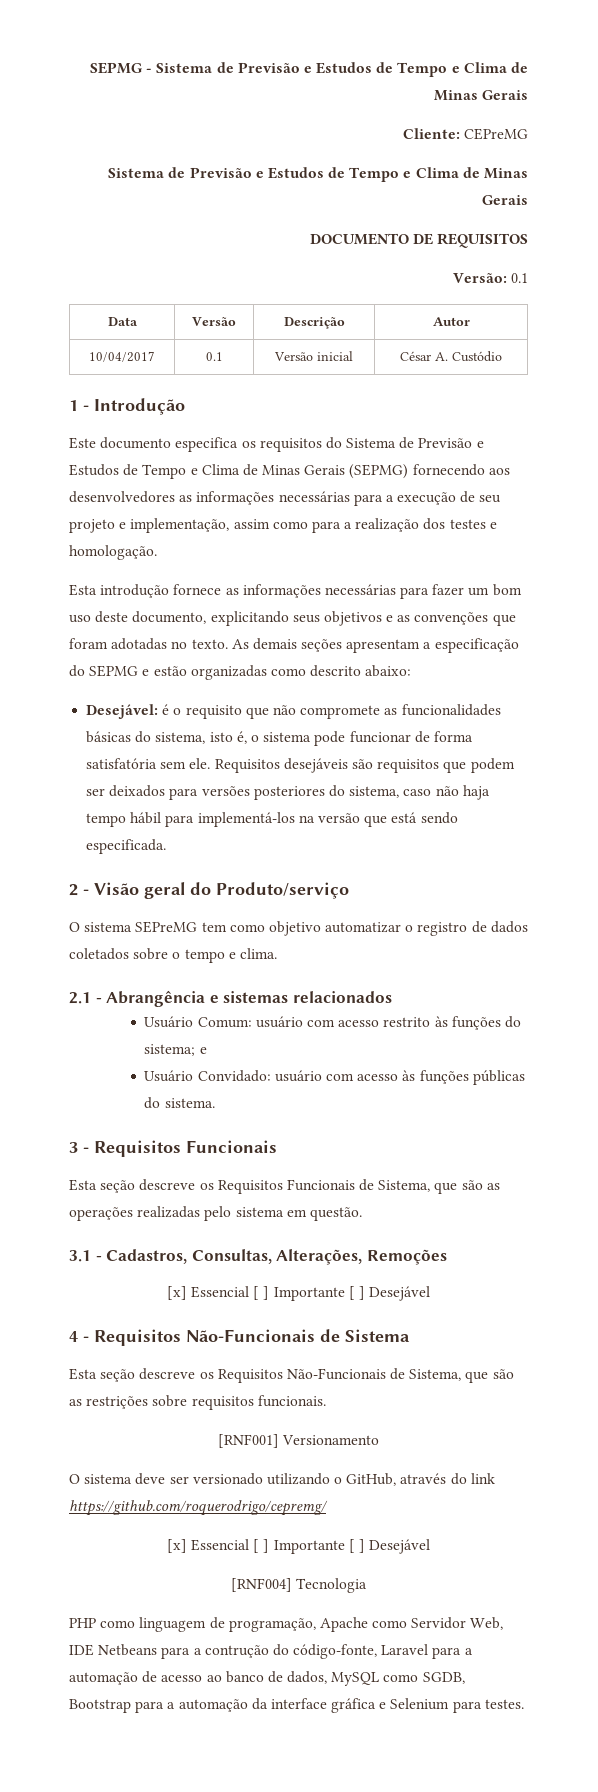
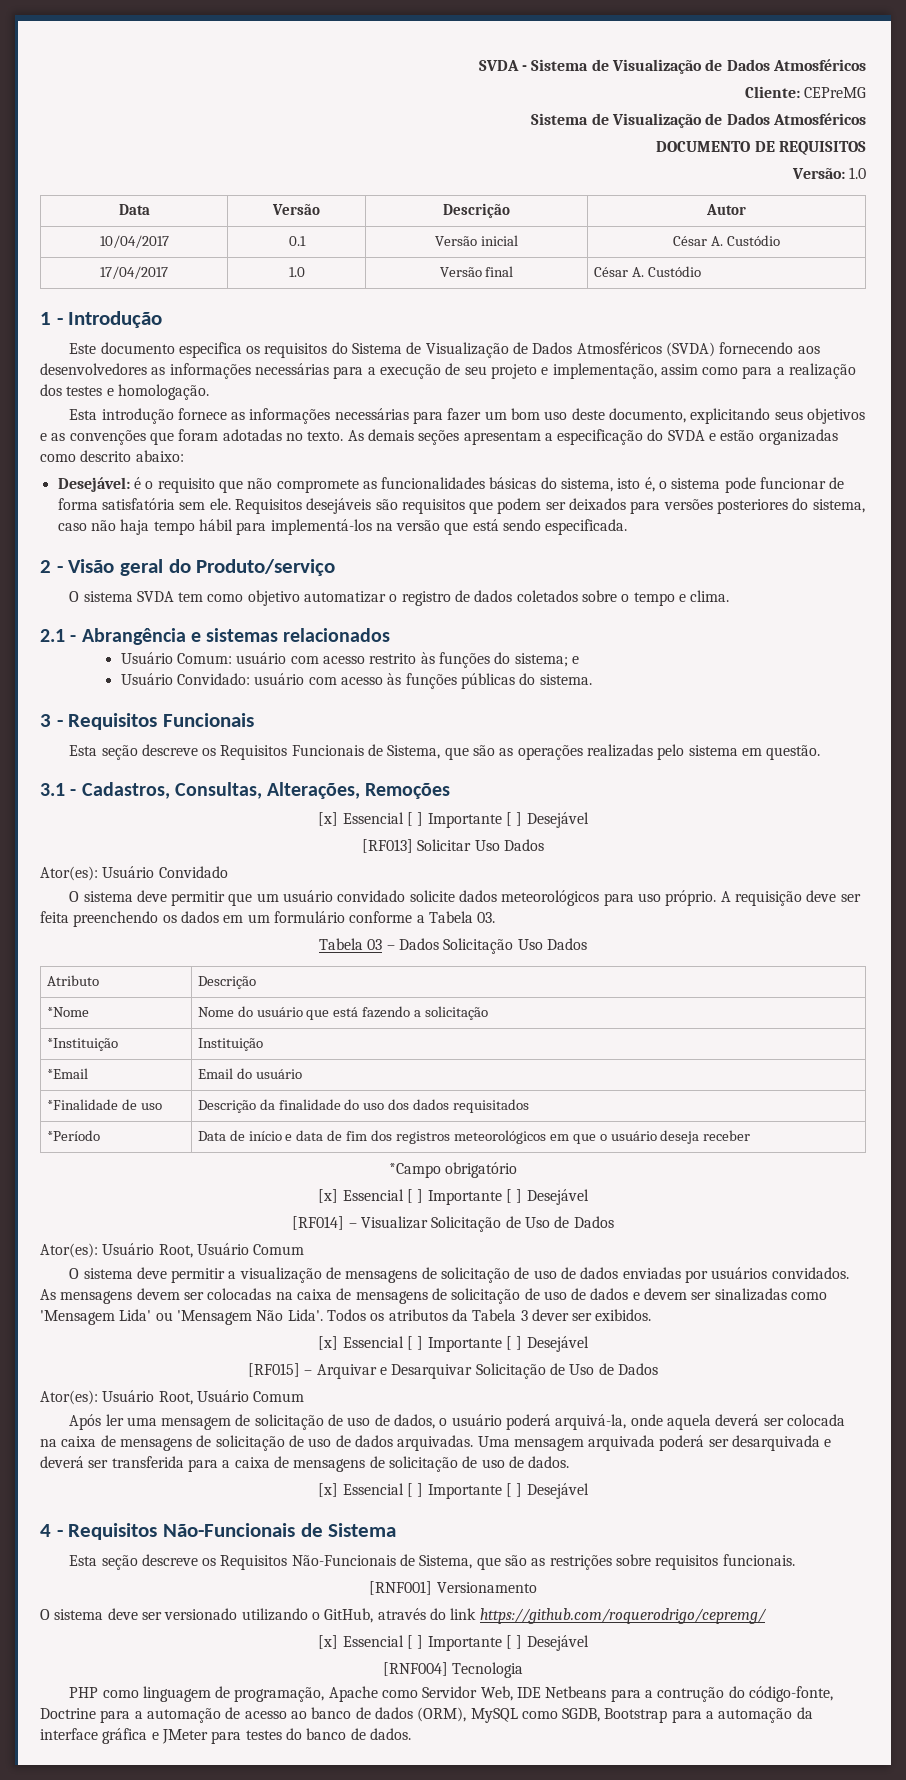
- SEPMG - Sistema de Previsão e Estudos de Tempo e Clima de Minas Gerais
+ SVDA - Sistema de Visualização de Dados Atmosféricos
  Cliente: CEPreMG
- Sistema de Previsão e Estudos de Tempo e Clima de Minas Gerais
+ Sistema de Visualização de Dados Atmosféricos
- Versão: 0.1
+ Versão: 1.0
+ 17/04/2017 | 1.0 | Versão final | César A. Custódio
- Este documento especifica os requisitos do Sistema de Previsão e Estudos de Tempo e Clima de Minas Gerais (SEPMG) fornecendo aos desenvolvedores as informações necessárias para a execução de seu projeto e implementação, assim como para a realização dos testes e homologação.
+ Este documento especifica os requisitos do Sistema de Visualização de Dados Atmosféricos (SVDA) fornecendo aos desenvolvedores as informações necessárias para a execução de seu projeto e implementação, assim como para a realização dos testes e homologação.
- As demais seções apresentam a especificação do SEPMG e estão organizadas como descrito abaixo:
+ As demais seções apresentam a especificação do SVDA e estão organizadas como descrito abaixo:
- O sistema SEPreMG tem como objetivo automatizar o registro de dados coletados sobre o tempo e clima.
+ O sistema SVDA tem como objetivo automatizar o registro de dados coletados sobre o tempo e clima.
+ [RF013] Solicitar Uso Dados
+ Ator(es): Usuário Convidado
+ O sistema deve permitir que um usuário convidado solicite dados meteorológicos para uso próprio. A requisição deve ser feita preenchendo os dados em um formulário conforme a Tabela 03.
+ Tabela 03 – Dados Solicitação Uso Dados
+ Atributo | Descrição
+ *Nome | Nome do usuário que está fazendo a solicitação
+ *Instituição | Instituição
+ *Email | Email do usuário
+ *Finalidade de uso | Descrição da finalidade do uso dos dados requisitados
+ *Período | Data de início e data de fim dos registros meteorológicos em que o usuário deseja receber
+ *Campo obrigatório
+ [x] Essencial [ ] Importante [ ] Desejável
+ [RF014] – Visualizar Solicitação de Uso de Dados
+ Ator(es): Usuário Root, Usuário Comum
+ O sistema deve permitir a visualização de mensagens de solicitação de uso de dados enviadas por usuários convidados. As mensagens devem ser colocadas na caixa de mensagens de solicitação de uso de dados e devem ser sinalizadas como 'Mensagem Lida' ou 'Mensagem Não Lida'. Todos os atributos da Tabela 3 dever ser exibidos.
+ [x] Essencial [ ] Importante [ ] Desejável
+ [RF015] – Arquivar e Desarquivar Solicitação de Uso de Dados
+ Ator(es): Usuário Root, Usuário Comum
+ Após ler uma mensagem de solicitação de uso de dados, o usuário poderá arquivá-la, onde aquela deverá ser colocada na caixa de mensagens de solicitação de uso de dados arquivadas. Uma mensagem arquivada poderá ser desarquivada e deverá ser transferida para a caixa de mensagens de solicitação de uso de dados.
+ [x] Essencial [ ] Importante [ ] Desejável
- PHP como linguagem de programação, Apache como Servidor Web, IDE Netbeans para a contrução do código-fonte, Laravel para a automação de acesso ao banco de dados, MySQL como SGDB, Bootstrap para a automação da interface gráfica e Selenium para testes.
+ PHP como linguagem de programação, Apache como Servidor Web, IDE Netbeans para a contrução do código-fonte, Doctrine para a automação de acesso ao banco de dados (ORM), MySQL como SGDB, Bootstrap para a automação da interface gráfica e JMeter para testes do banco de dados.

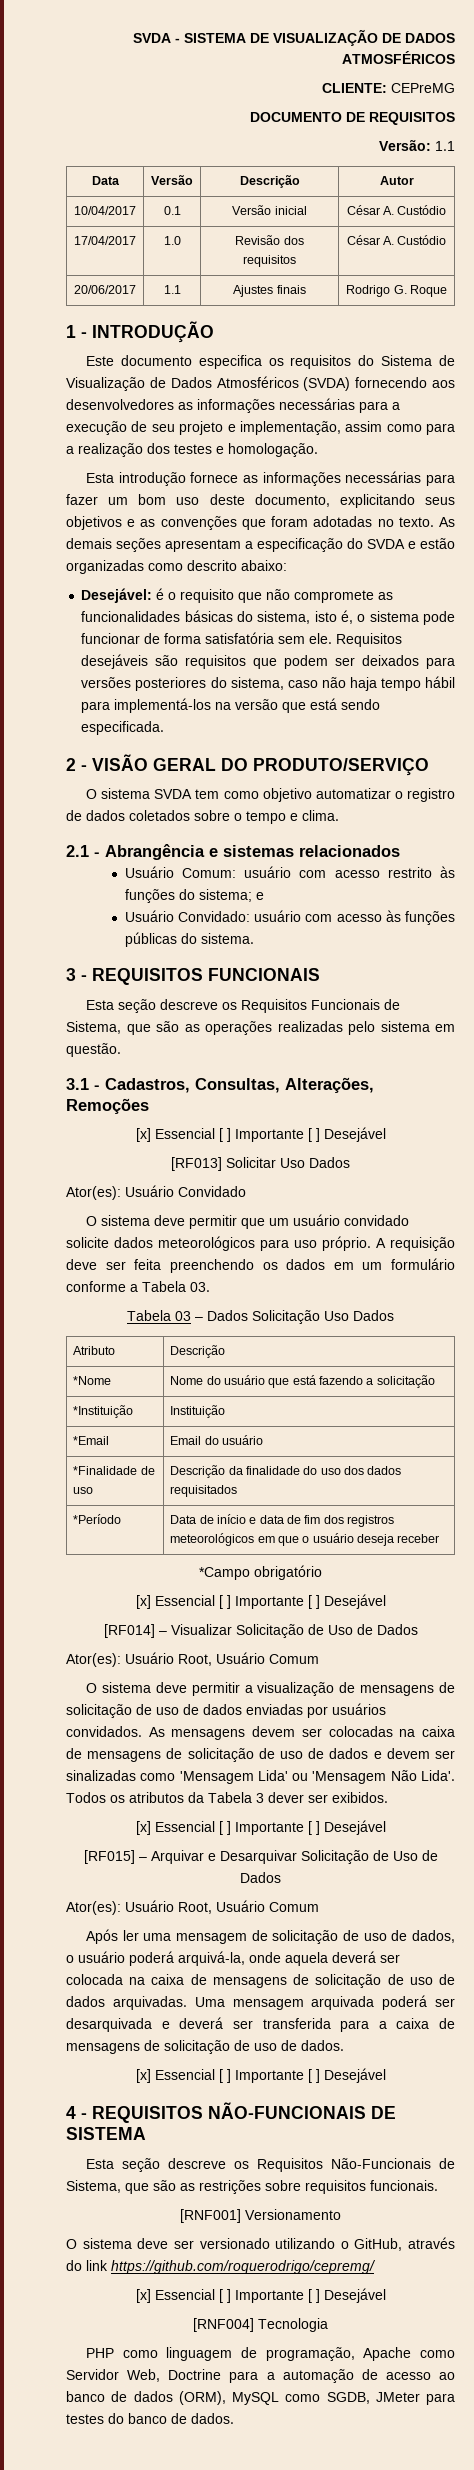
- SVDA - Sistema de Visualização de Dados Atmosféricos
- Cliente: CEPreMG
- Sistema de Visualização de Dados Atmosféricos
+ SVDA - SISTEMA DE VISUALIZAÇÃO DE DADOS ATMOSFÉRICOS
+ CLIENTE: CEPreMG
- Versão: 1.0
+ Versão: 1.1
- 17/04/2017 | 1.0 | Versão final | César A. Custódio
+ 17/04/2017 | 1.0 | Revisão dos requisitos | César A. Custódio
+ 20/06/2017 | 1.1 | Ajustes finais | Rodrigo G. Roque
- 1 - Introdução
+ 1 - INTRODUÇÃO
- 2 - Visão geral do Produto/serviço
+ 2 - VISÃO GERAL DO PRODUTO/SERVIÇO
- 3 - Requisitos Funcionais
+ 3 - REQUISITOS FUNCIONAIS
- 4 - Requisitos Não-Funcionais de Sistema
+ 4 - REQUISITOS NÃO-FUNCIONAIS DE SISTEMA
- PHP como linguagem de programação, Apache como Servidor Web, IDE Netbeans para a contrução do código-fonte, Doctrine para a automação de acesso ao banco de dados (ORM), MySQL como SGDB, Bootstrap para a automação da interface gráfica e JMeter para testes do banco de dados.
+ PHP como linguagem de programação, Apache como Servidor Web, Doctrine para a automação de acesso ao banco de dados (ORM), MySQL como SGDB, JMeter para testes do banco de dados.

